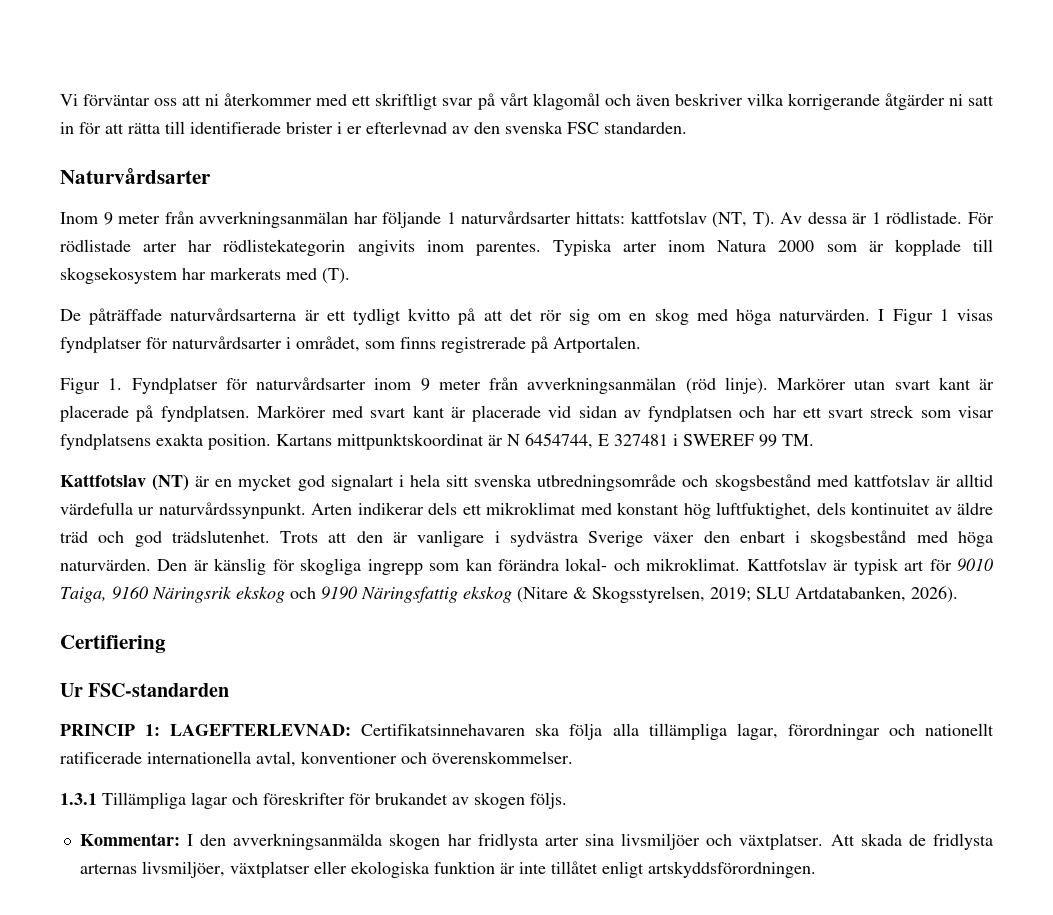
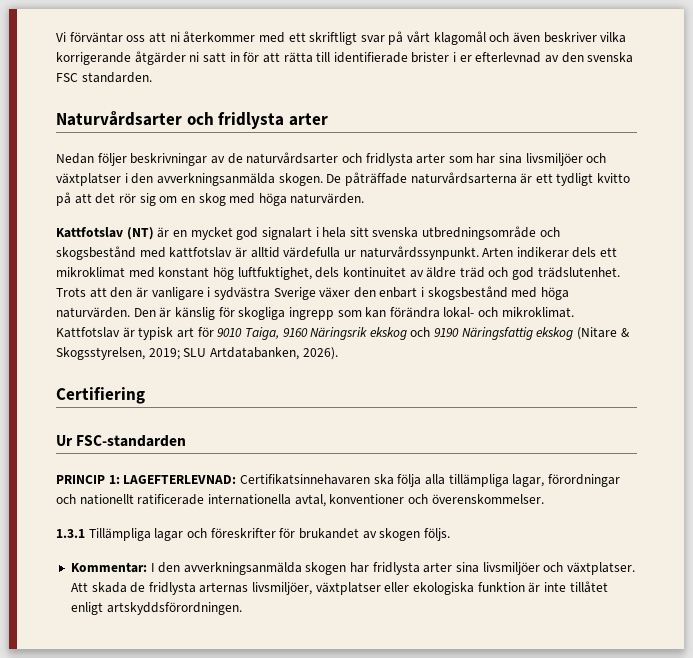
- Naturvårdsarter
- Inom 9 meter från avverkningsanmälan har följande 1 naturvårdsarter hittats: kattfotslav (NT, T). Av dessa är 1 rödlistade. För rödlistade arter har rödlistekategorin angivits inom parentes. Typiska arter inom Natura 2000 som är kopplade till skogsekosystem har markerats med (T).
- De påträffade naturvårdsarterna är ett tydligt kvitto på att det rör sig om en skog med höga naturvärden. I Figur 1 visas fyndplatser för naturvårdsarter i området, som finns registrerade på Artportalen.
- Figur 1. Fyndplatser för naturvårdsarter inom 9 meter från avverkningsanmälan (röd linje). Markörer utan svart kant är placerade på fyndplatsen. Markörer med svart kant är placerade vid sidan av fyndplatsen och har ett svart streck som visar fyndplatsens exakta position. Kartans mittpunktskoordinat är N 6454744, E 327481 i SWEREF 99 TM.
+ Naturvårdsarter och fridlysta arter
+ Nedan följer beskrivningar av de naturvårdsarter och fridlysta arter som har sina livsmiljöer och växtplatser i den avverkningsanmälda skogen. De påträffade naturvårdsarterna är ett tydligt kvitto på att det rör sig om en skog med höga naturvärden.

